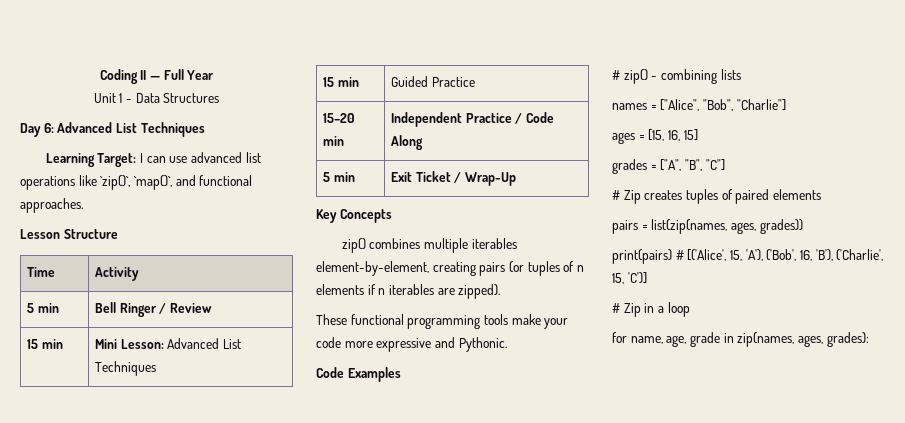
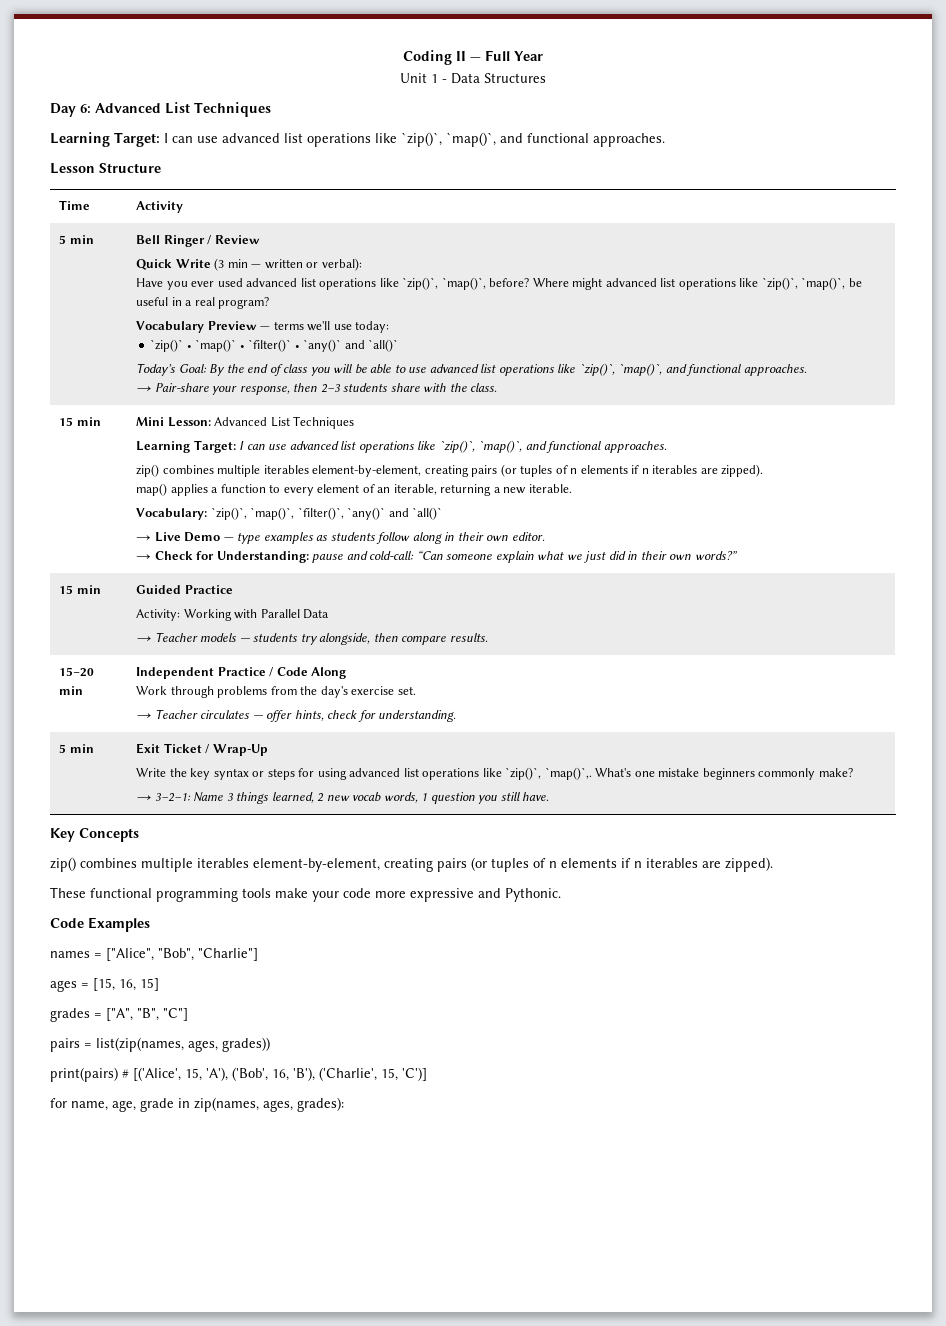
+ Quick Write (3 min — written or verbal):
+ Have you ever used advanced list operations like `zip()`, `map()`, before? Where might advanced list operations like `zip()`, `map()`, be useful in a real program?
+ Vocabulary Preview — terms we'll use today:
+ `zip()` • `map()` • `filter()` • `any()` and `all()`
+ Today’s Goal: By the end of class you will be able to use advanced list operations like `zip()`, `map()`, and functional approaches.
+ → Pair-share your response, then 2–3 students share with the class.
  Mini Lesson: Advanced List Techniques
+ Learning Target: I can use advanced list operations like `zip()`, `map()`, and functional approaches.
+ zip() combines multiple iterables element-by-element, creating pairs (or tuples of n elements if n iterables are zipped).
+ map() applies a function to every element of an iterable, returning a new iterable.
+ Vocabulary: `zip()`, `map()`, `filter()`, `any()` and `all()`
+ → Live Demo — type examples as students follow along in their own editor.
+ → Check for Understanding: pause and cold-call: “Can someone explain what we just did in their own words?”
  15 min | Guided Practice
+ Activity: Working with Parallel Data
+ → Teacher models — students try alongside, then compare results.
  15–20 min | Independent Practice / Code Along
+ Work through problems from the day's exercise set.
+ → Teacher circulates — offer hints, check for understanding.
+ Write the key syntax or steps for using advanced list operations like `zip()`, `map()`,. What's one mistake beginners commonly make?
+ → 3–2–1: Name 3 things learned, 2 new vocab words, 1 question you still have.
- # zip() - combining lists
- # Zip creates tuples of paired elements
- # Zip in a loop

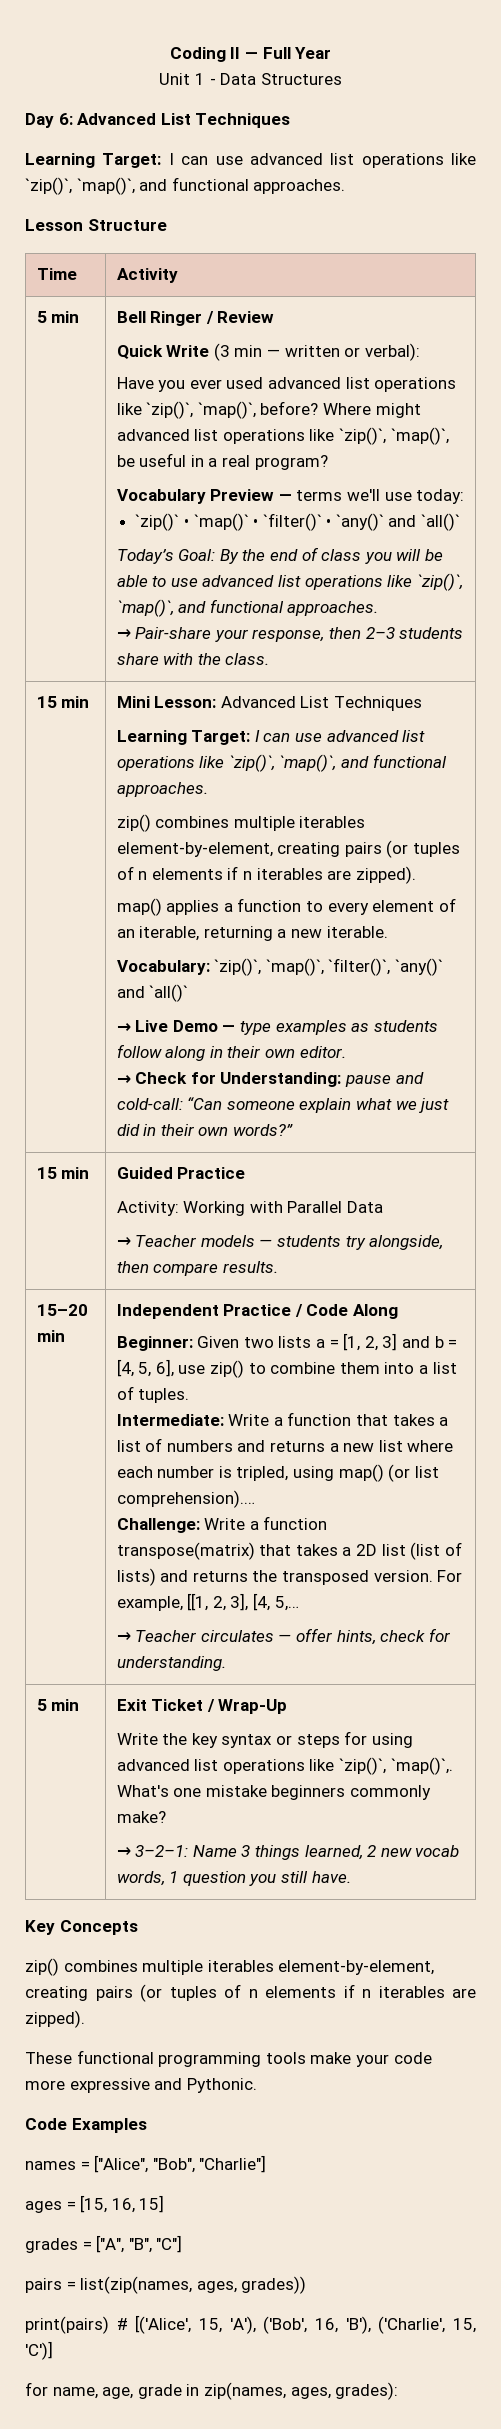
- Work through problems from the day's exercise set.
+ Beginner: Given two lists a = [1, 2, 3] and b = [4, 5, 6], use zip() to combine them into a list of tuples.
+ Intermediate: Write a function that takes a list of numbers and returns a new list where each number is tripled, using map() (or list comprehension).…
+ Challenge: Write a function transpose(matrix) that takes a 2D list (list of lists) and returns the transposed version. For example, [[1, 2, 3], [4, 5,…

